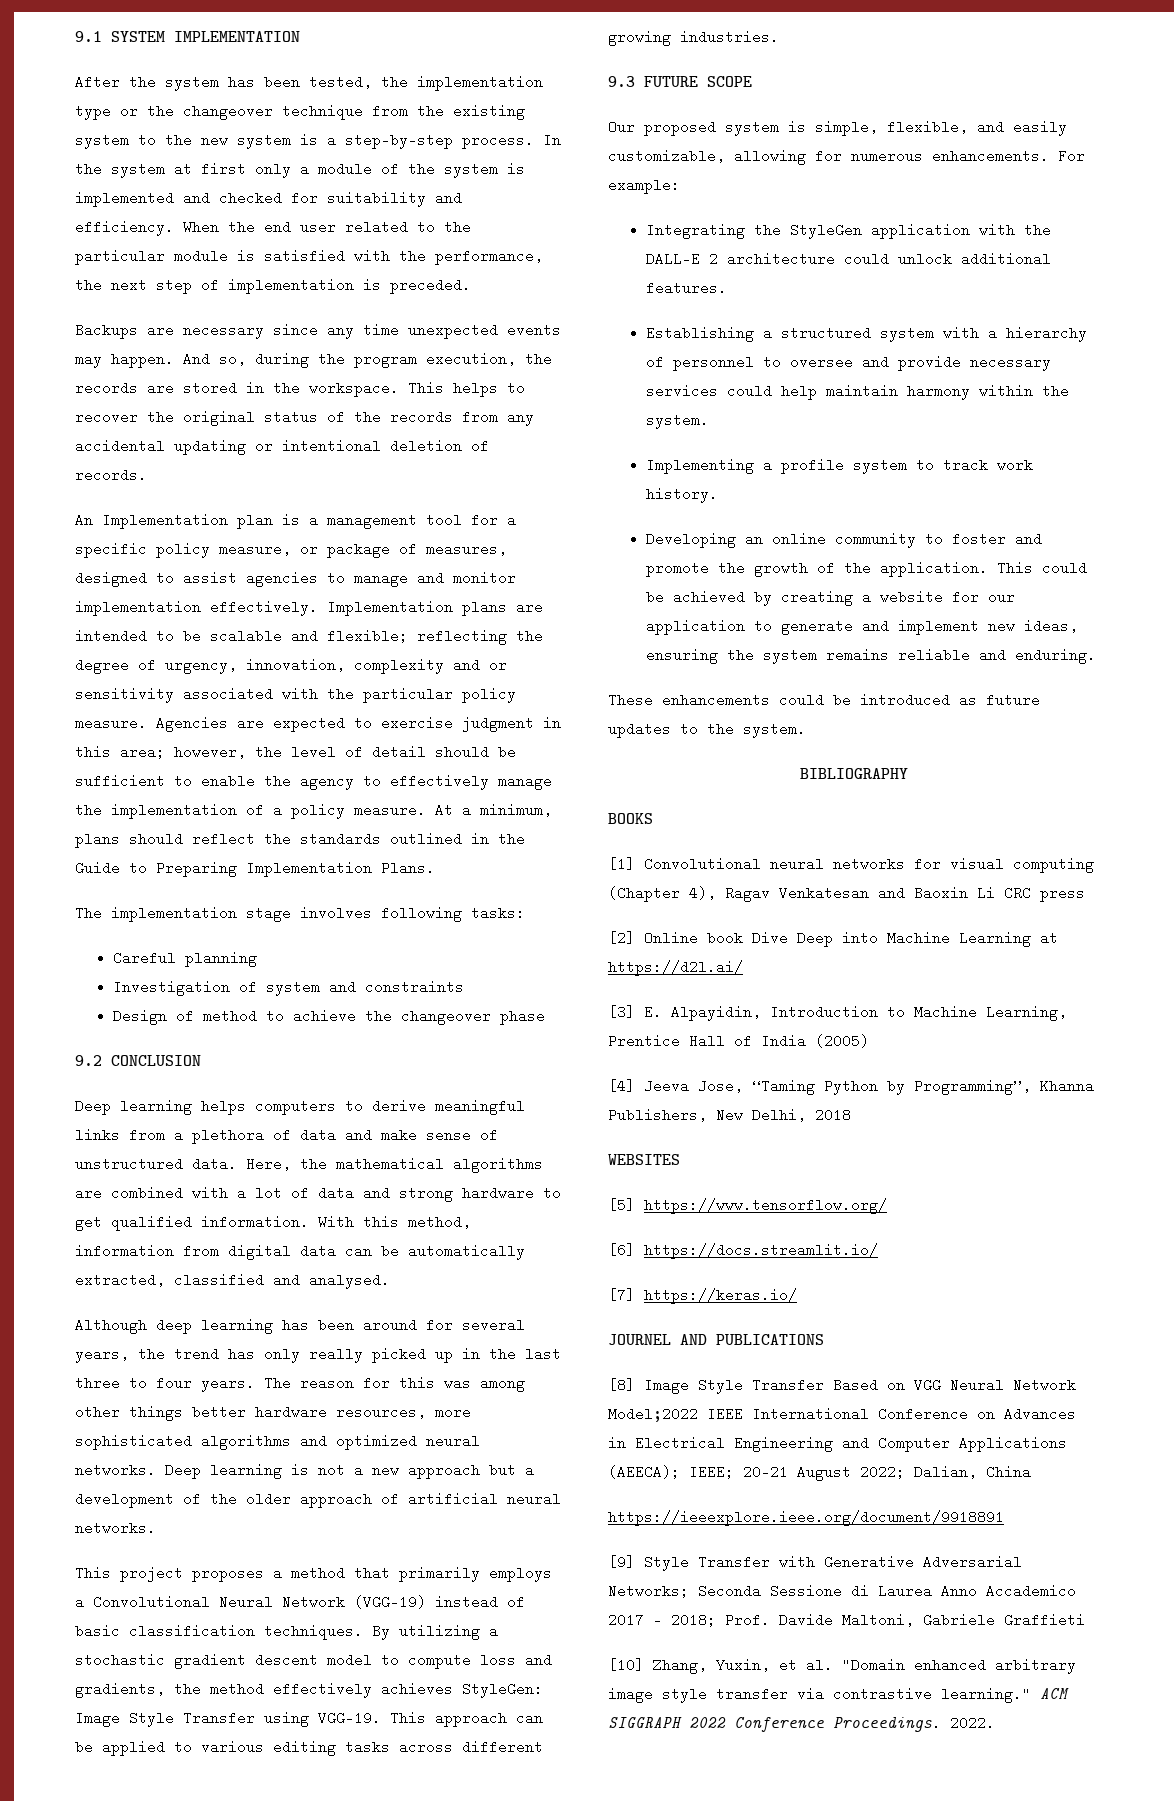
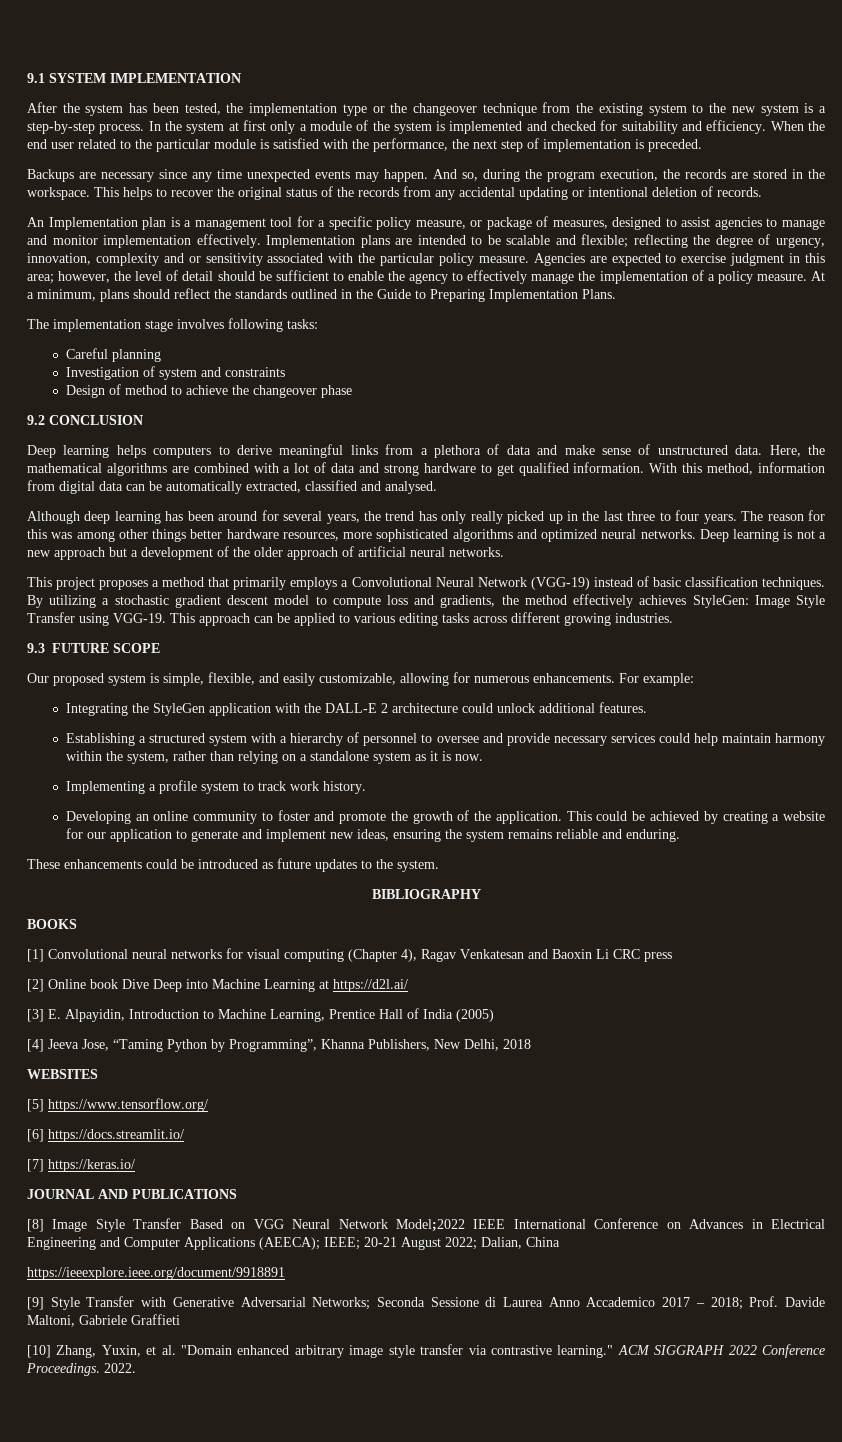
- Establishing a structured system with a hierarchy of personnel to oversee and provide necessary services could help maintain harmony within the system.
+ Establishing a structured system with a hierarchy of personnel to oversee and provide necessary services could help maintain harmony within the system, rather than relying on a standalone system as it is now.
- JOURNEL AND PUBLICATIONS
+ JOURNAL AND PUBLICATIONS

